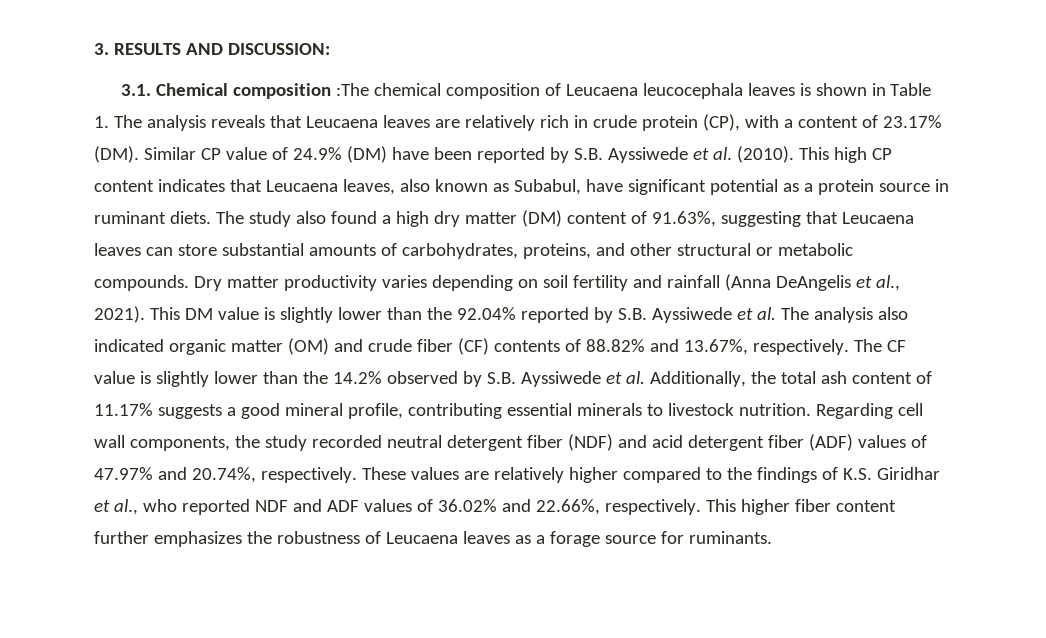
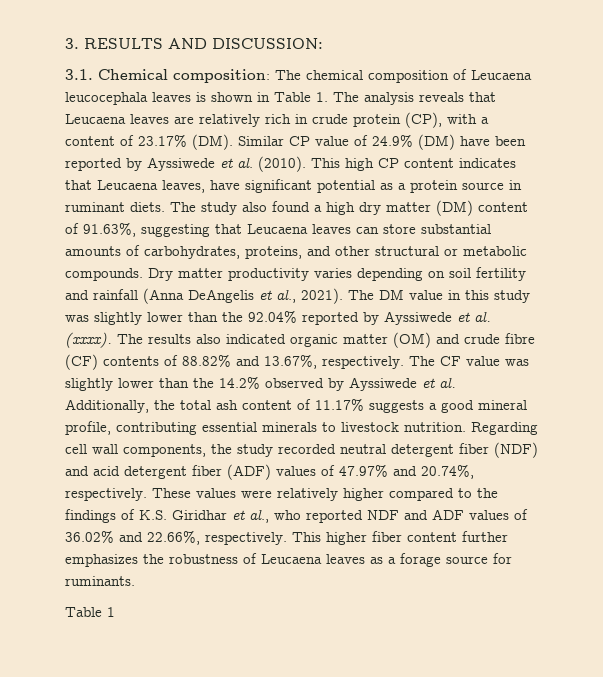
- 3.1. Chemical composition :The chemical composition of Leucaena leucocephala leaves is shown in Table 1. The analysis reveals that Leucaena leaves are relatively rich in crude protein (CP), with a content of 23.17% (DM). Similar CP value of 24.9% (DM) have been reported by S.B. Ayssiwede et al. (2010).
+ 3.1. Chemical composition: The chemical composition of Leucaena leucocephala leaves is shown in Table 1. The analysis reveals that Leucaena leaves are relatively rich in crude protein (CP), with a content of 23.17% (DM). Similar CP value of 24.9% (DM) have been reported by Ayssiwede et al. (2010).
- This high CP content indicates that Leucaena leaves, also known as Subabul, have significant potential as a protein source in ruminant diets.
+ This high CP content indicates that Leucaena leaves, have significant potential as a protein source in ruminant diets.
- This DM value is slightly lower than the 92.04% reported by S.B. Ayssiwede et al. The analysis also indicated organic matter (OM) and crude fiber (CF) contents of 88.82% and 13.67%, respectively.
+ The DM value in this study was slightly lower than the 92.04% reported by Ayssiwede et al. (xxxx). The results also indicated organic matter (OM) and crude fibre (CF) contents of 88.82% and 13.67%, respectively.
- The CF value is slightly lower than the 14.2% observed by S.B. Ayssiwede et al. Additionally, the total ash content of 11.17% suggests a good mineral profile, contributing essential minerals to livestock nutrition.
+ The CF value was slightly lower than the 14.2% observed by Ayssiwede et al. Additionally, the total ash content of 11.17% suggests a good mineral profile, contributing essential minerals to livestock nutrition.
- These values are relatively higher compared to the findings of K.S. Giridhar et al., who reported NDF and ADF values of 36.02% and 22.66%, respectively.
+ These values were relatively higher compared to the findings of K.S. Giridhar et al., who reported NDF and ADF values of 36.02% and 22.66%, respectively.
+ Table 1

